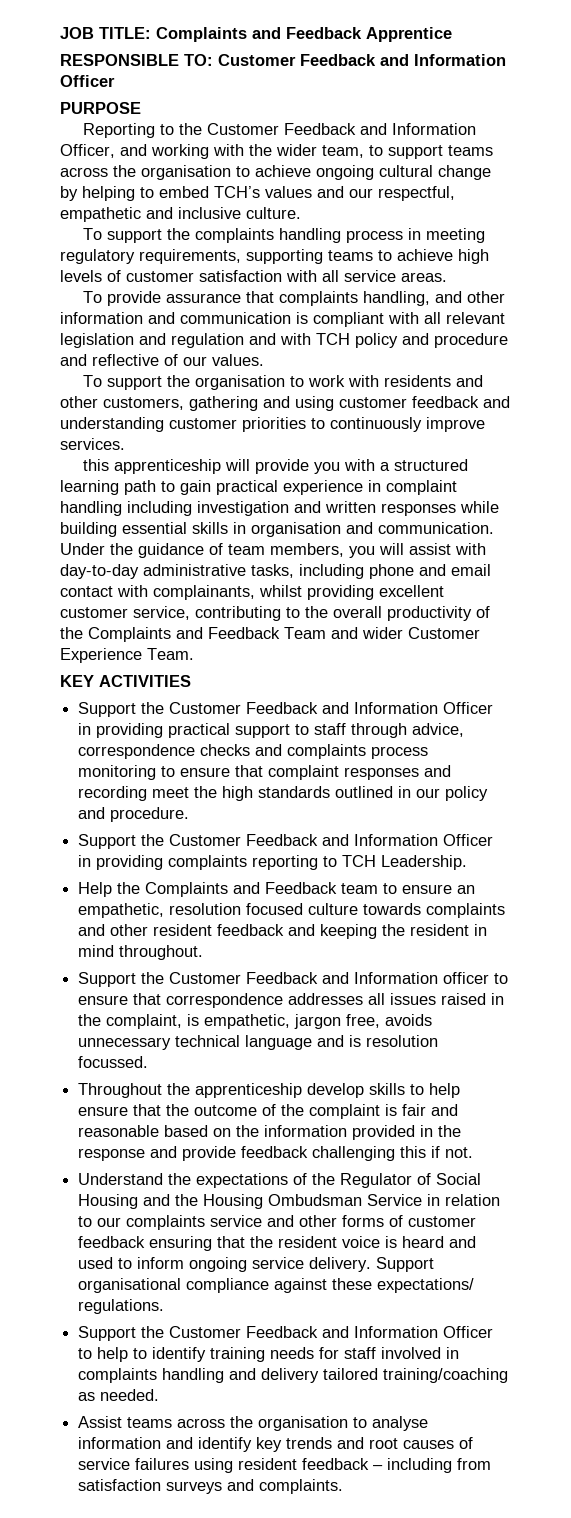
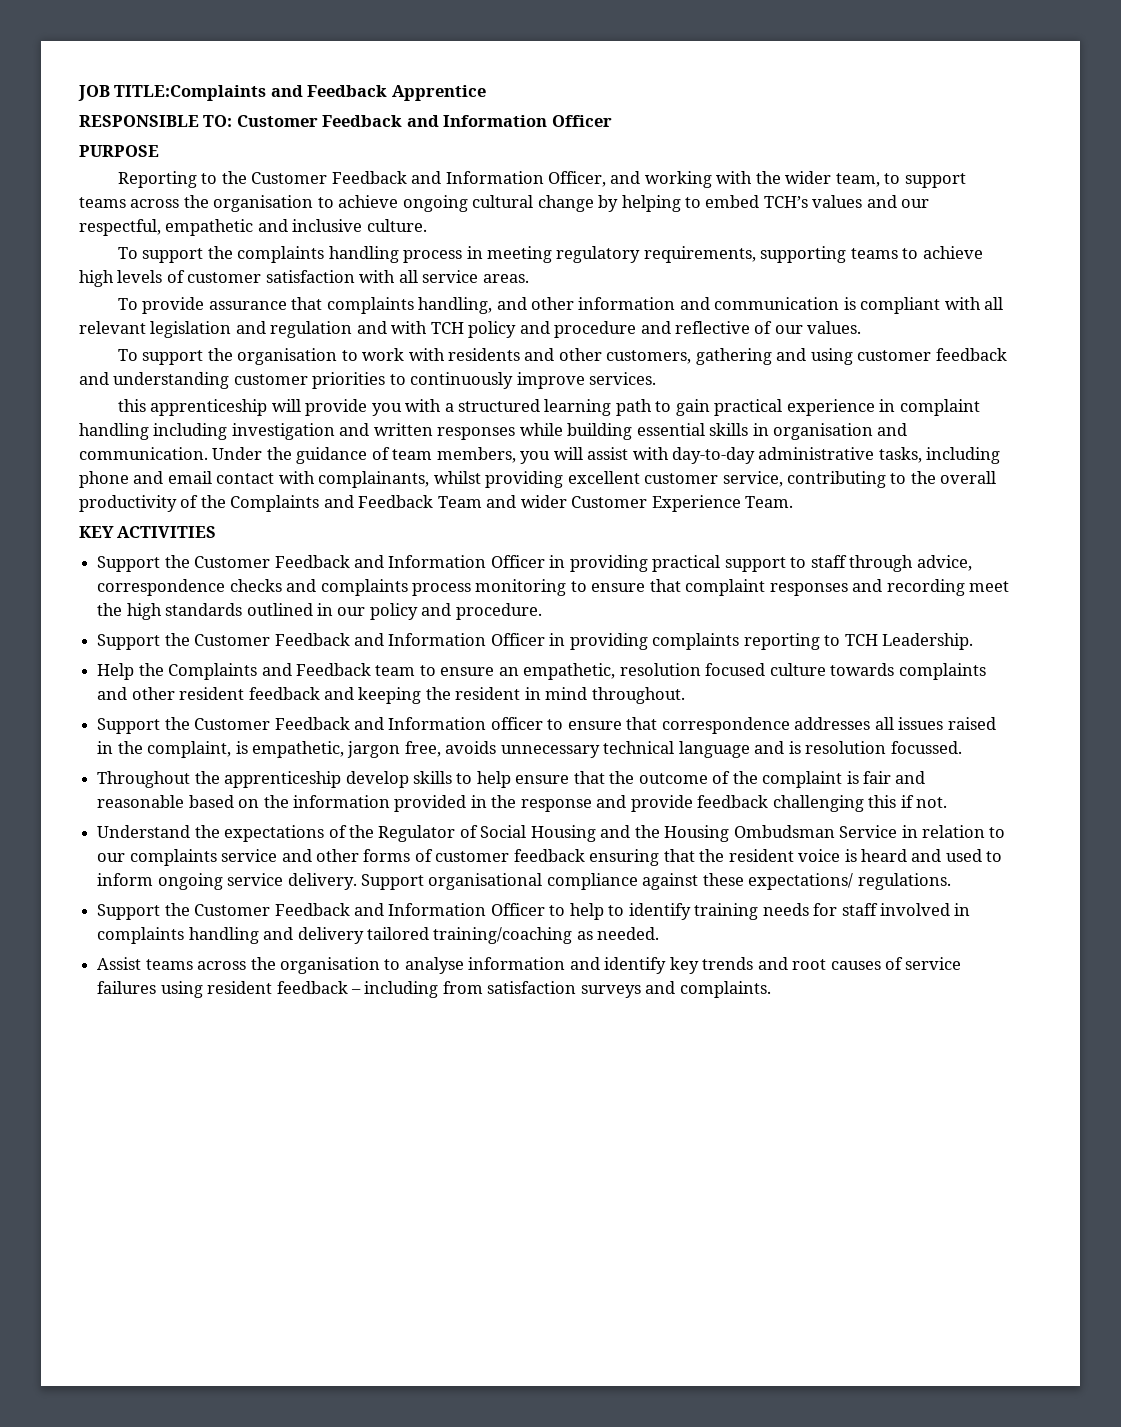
- JOB TITLE: Complaints and Feedback Apprentice
+ JOB TITLE:Complaints and Feedback Apprentice

